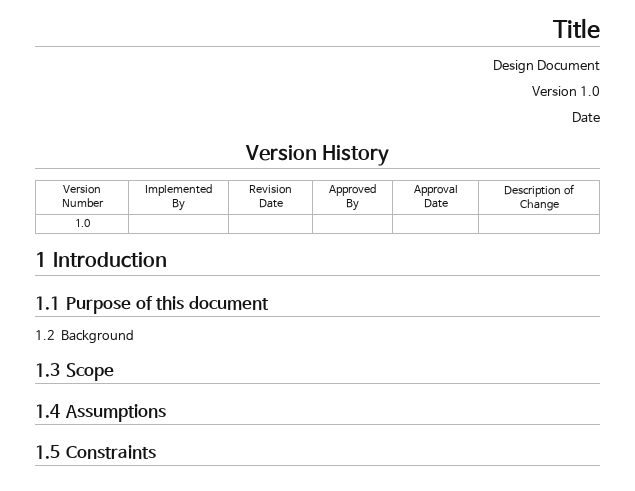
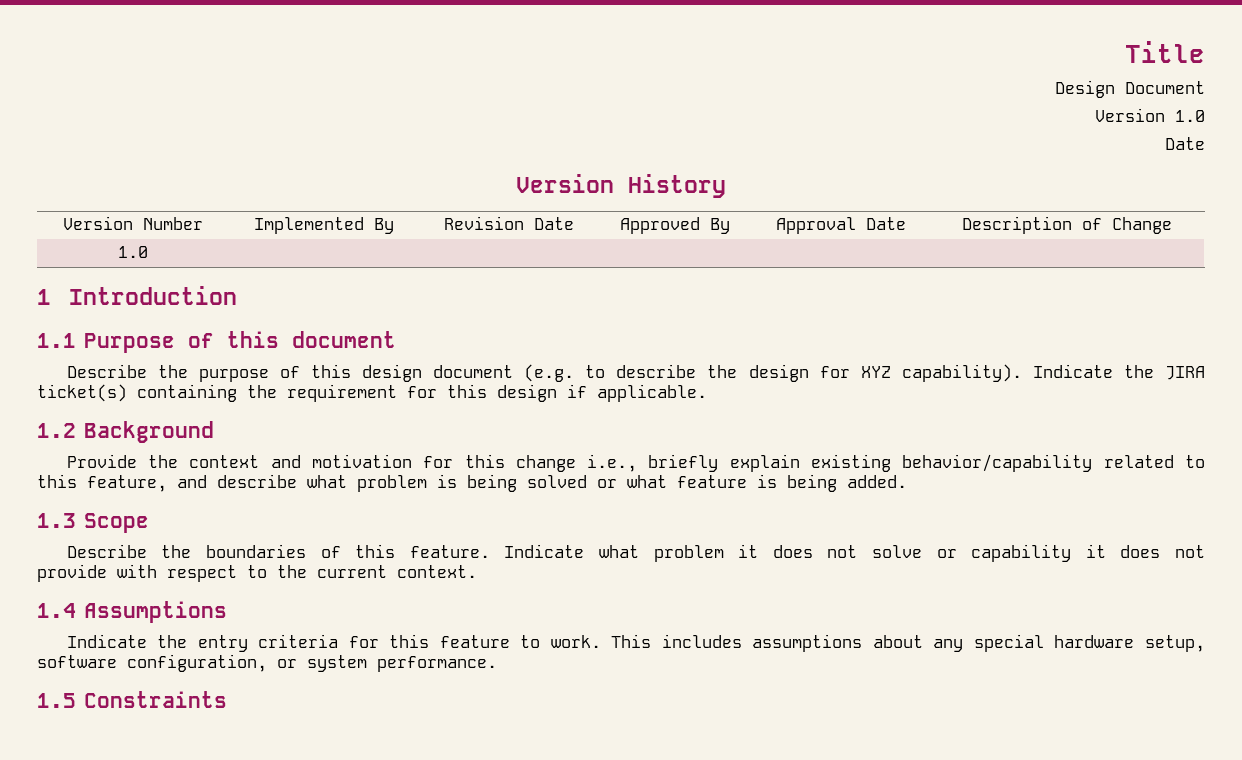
+ Describe the purpose of this design document (e.g. to describe the design for XYZ capability). Indicate the JIRA ticket(s) containing the requirement for this design if applicable.
  1.2 Background
+ Provide the context and motivation for this change i.e., briefly explain existing behavior/capability related to this feature, and describe what problem is being solved or what feature is being added.
  1.3 Scope
+ Describe the boundaries of this feature. Indicate what problem it does not solve or capability it does not provide with respect to the current context.
  1.4 Assumptions
+ Indicate the entry criteria for this feature to work. This includes assumptions about any special hardware setup, software configuration, or system performance.

